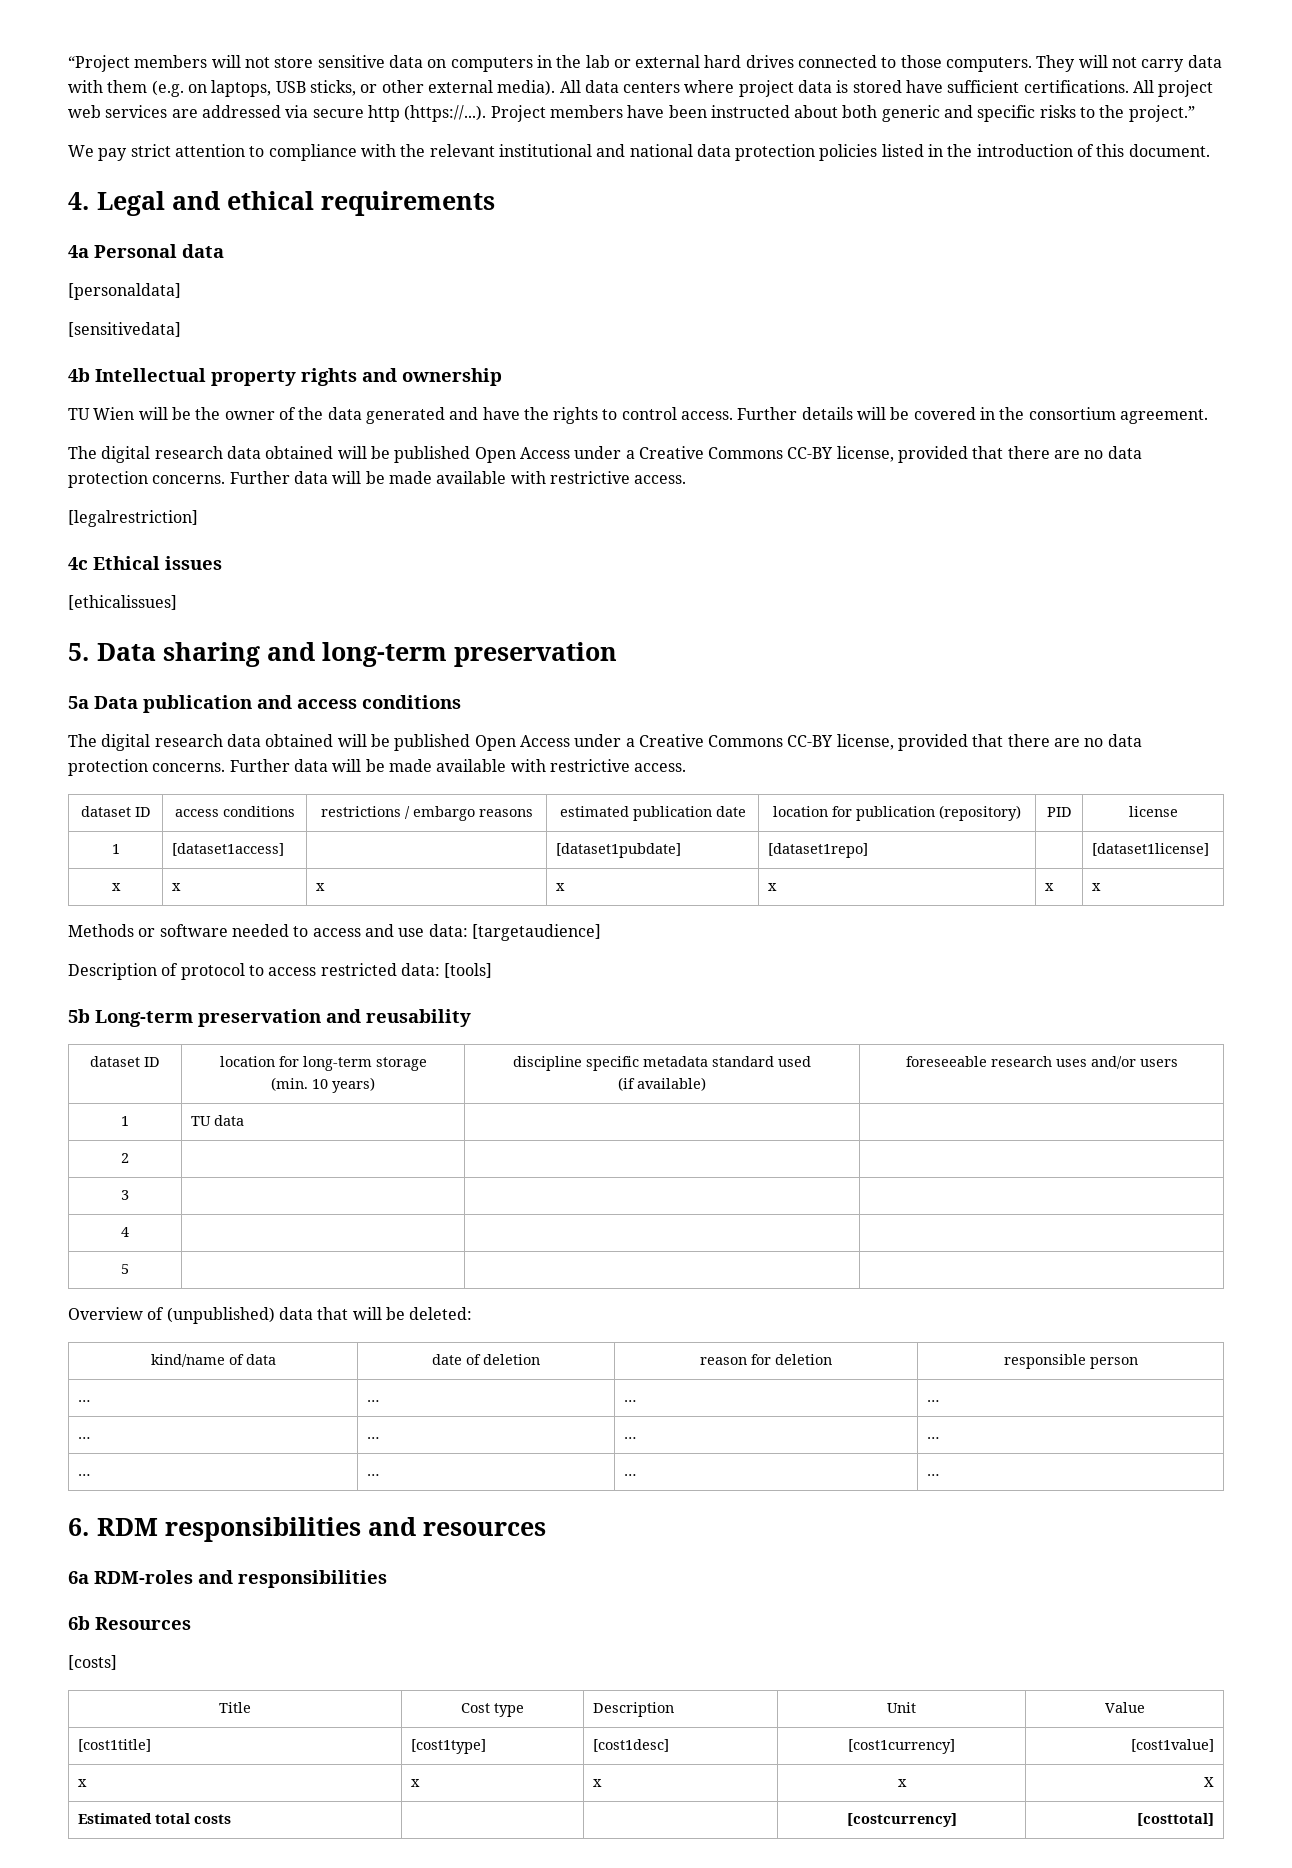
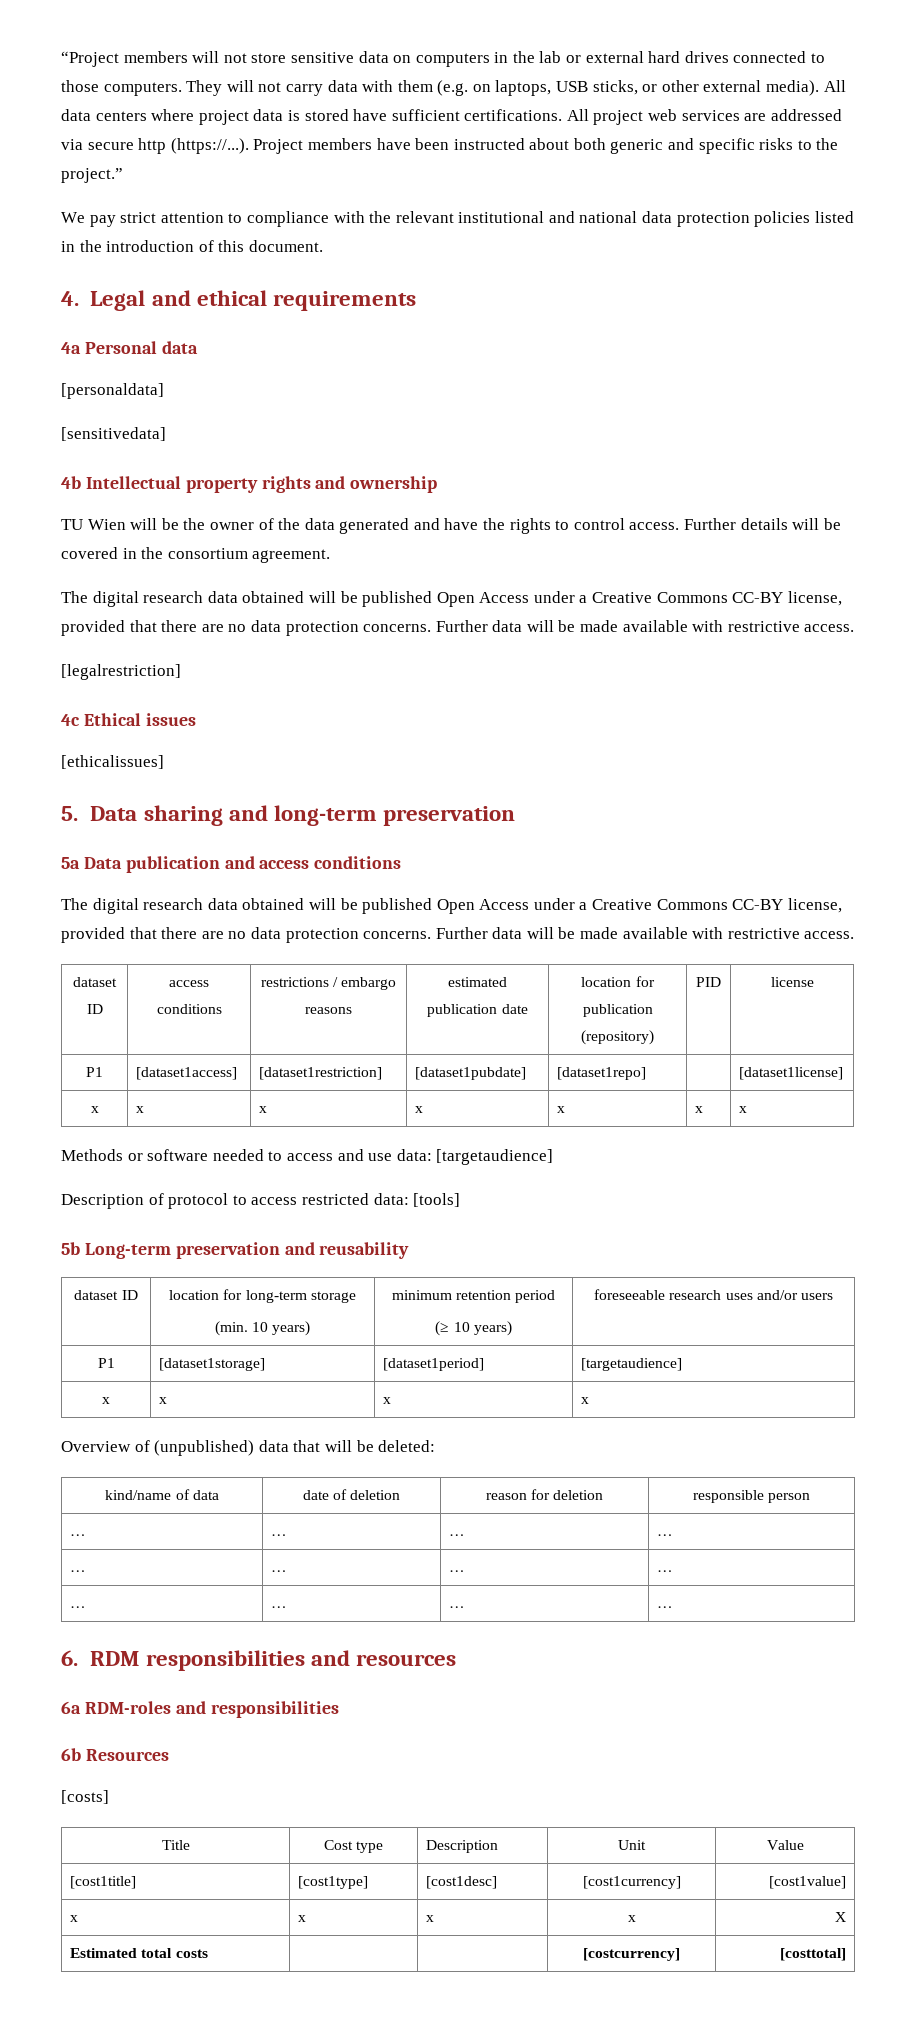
- 1 | [dataset1access] | | [dataset1pubdate] | [dataset1repo] | | [dataset1license]
+ P1 | [dataset1access] | [dataset1restriction] | [dataset1pubdate] | [dataset1repo] | | [dataset1license]
  dataset ID | location for long-term storage
- (min. 10 years) | discipline specific metadata standard used
- (if available) | foreseeable research uses and/or users
+ (min. 10 years) | minimum retention period
+ (≥ 10 years) | foreseeable research uses and/or users
- 1 | TU data | |
- 2 | | |
- 3 | | |
- 4 | | |
- 5 | | |
+ P1 | [dataset1storage] | [dataset1period] | [targetaudience]
+ x | x | x | x

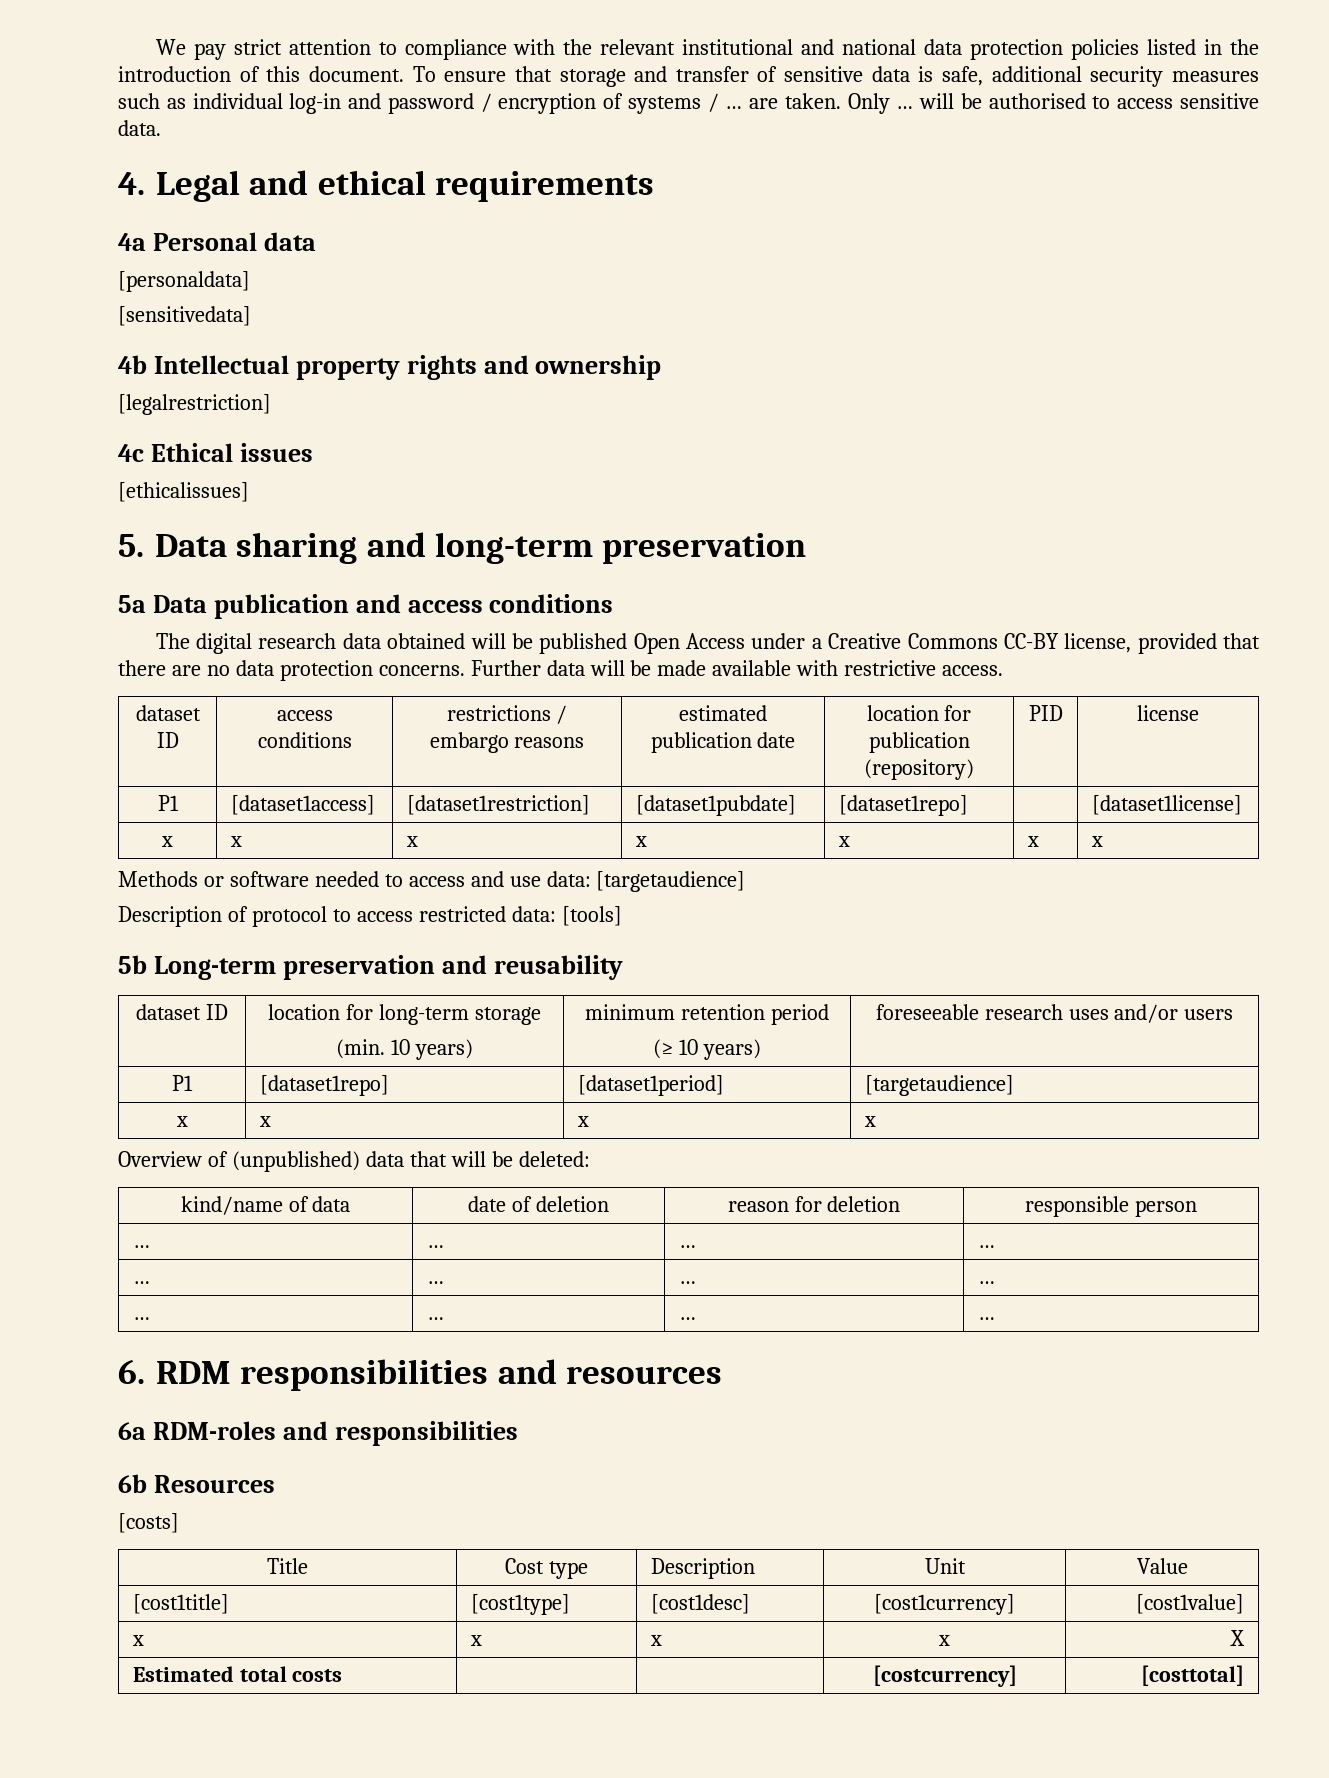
- “Project members will not store sensitive data on computers in the lab or external hard drives connected to those computers. They will not carry data with them (e.g. on laptops, USB sticks, or other external media). All data centers where project data is stored have sufficient certifications. All project web services are addressed via secure http (https://...). Project members have been instructed about both generic and specific risks to the project.”
+ To ensure that storage and transfer of sensitive data is safe, additional security measures such as individual log-in and password / encryption of systems / … are taken. Only … will be authorised to access sensitive data.
- TU Wien will be the owner of the data generated and have the rights to control access. Further details will be covered in the consortium agreement.
- The digital research data obtained will be published Open Access under a Creative Commons CC-BY license, provided that there are no data protection concerns. Further data will be made available with restrictive access.
- P1 | [dataset1storage] | [dataset1period] | [targetaudience]
+ P1 | [dataset1repo] | [dataset1period] | [targetaudience]

